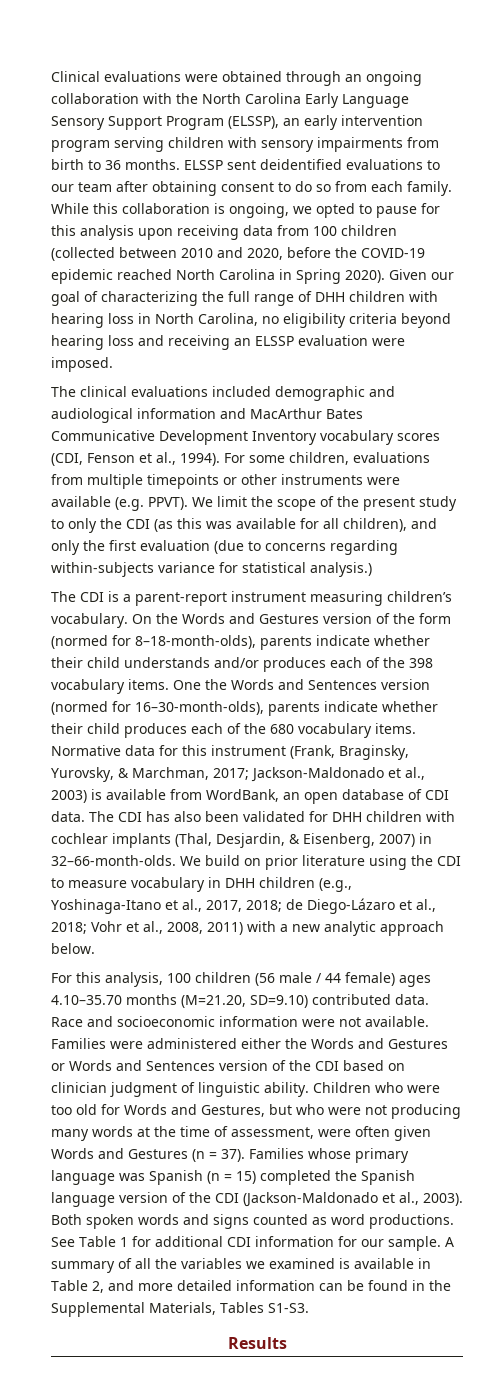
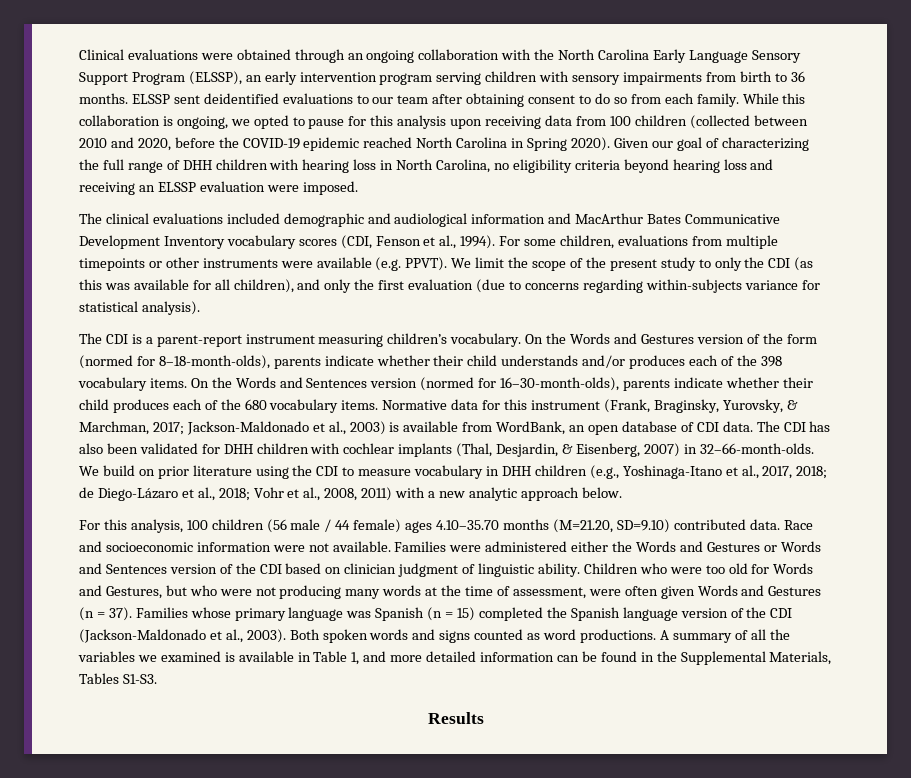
- We limit the scope of the present study to only the CDI (as this was available for all children), and only the first evaluation (due to concerns regarding within-subjects variance for statistical analysis.)
+ We limit the scope of the present study to only the CDI (as this was available for all children), and only the first evaluation (due to concerns regarding within-subjects variance for statistical analysis).
- One the Words and Sentences version (normed for 16–30-month-olds), parents indicate whether their child produces each of the 680 vocabulary items.
+ On the Words and Sentences version (normed for 16–30-month-olds), parents indicate whether their child produces each of the 680 vocabulary items.
- See Table 1 for additional CDI information for our sample.
- A summary of all the variables we examined is available in Table 2, and more detailed information can be found in the Supplemental Materials, Tables S1-S3.
+ A summary of all the variables we examined is available in Table 1, and more detailed information can be found in the Supplemental Materials, Tables S1-S3.

